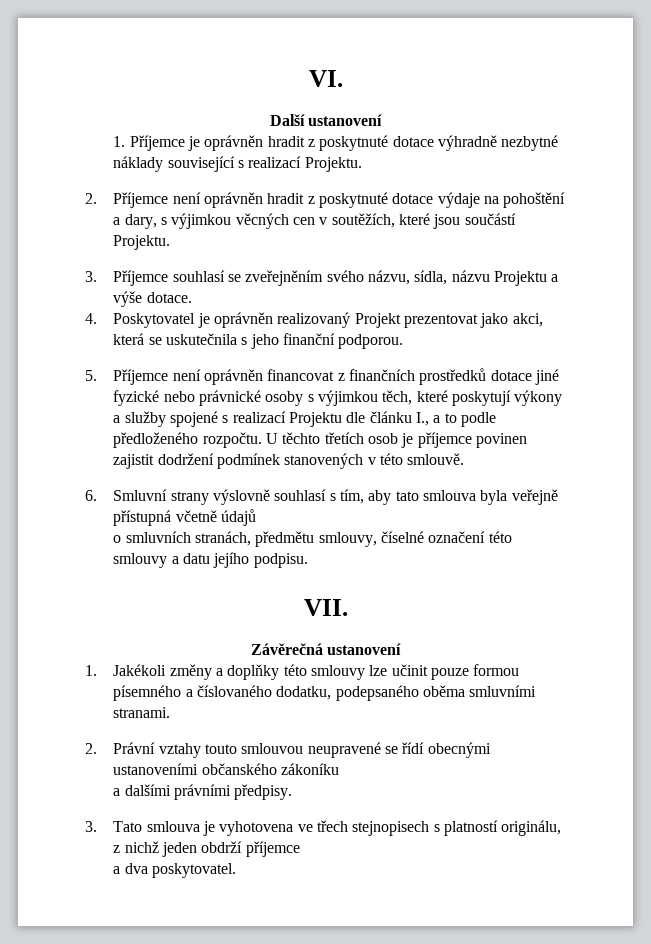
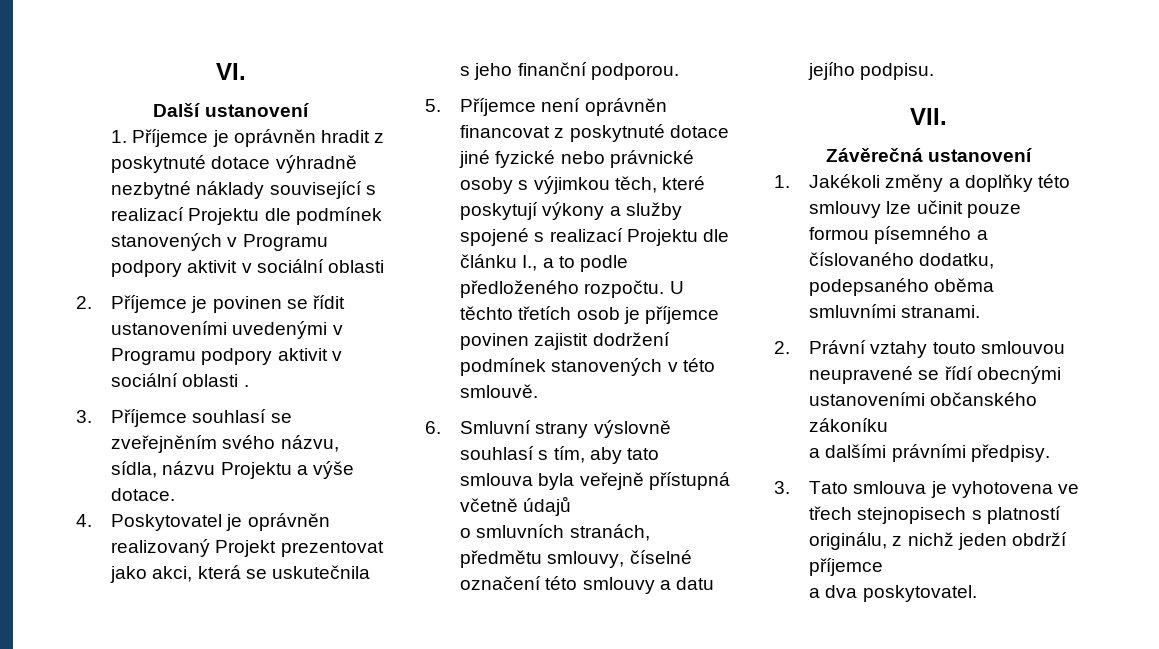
- 1. Příjemce je oprávněn hradit z poskytnuté dotace výhradně nezbytné náklady související s realizací Projektu.
- 2. Příjemce není oprávněn hradit z poskytnuté dotace výdaje na pohoštění a dary, s výjimkou věcných cen v soutěžích, které jsou součástí Projektu.
+ 1. Příjemce je oprávněn hradit z poskytnuté dotace výhradně nezbytné náklady související s realizací Projektu dle podmínek stanovených v Programu podpory aktivit v sociální oblasti
+ 2. Příjemce je povinen se řídit ustanoveními uvedenými v Programu podpory aktivit v sociální oblasti .
- 5. Příjemce není oprávněn financovat z finančních prostředků dotace jiné fyzické nebo právnické osoby s výjimkou těch, které poskytují výkony a služby spojené s realizací Projektu dle článku I., a to podle předloženého rozpočtu.
+ 5. Příjemce není oprávněn financovat z poskytnuté dotace jiné fyzické nebo právnické osoby s výjimkou těch, které poskytují výkony a služby spojené s realizací Projektu dle článku I., a to podle předloženého rozpočtu.

